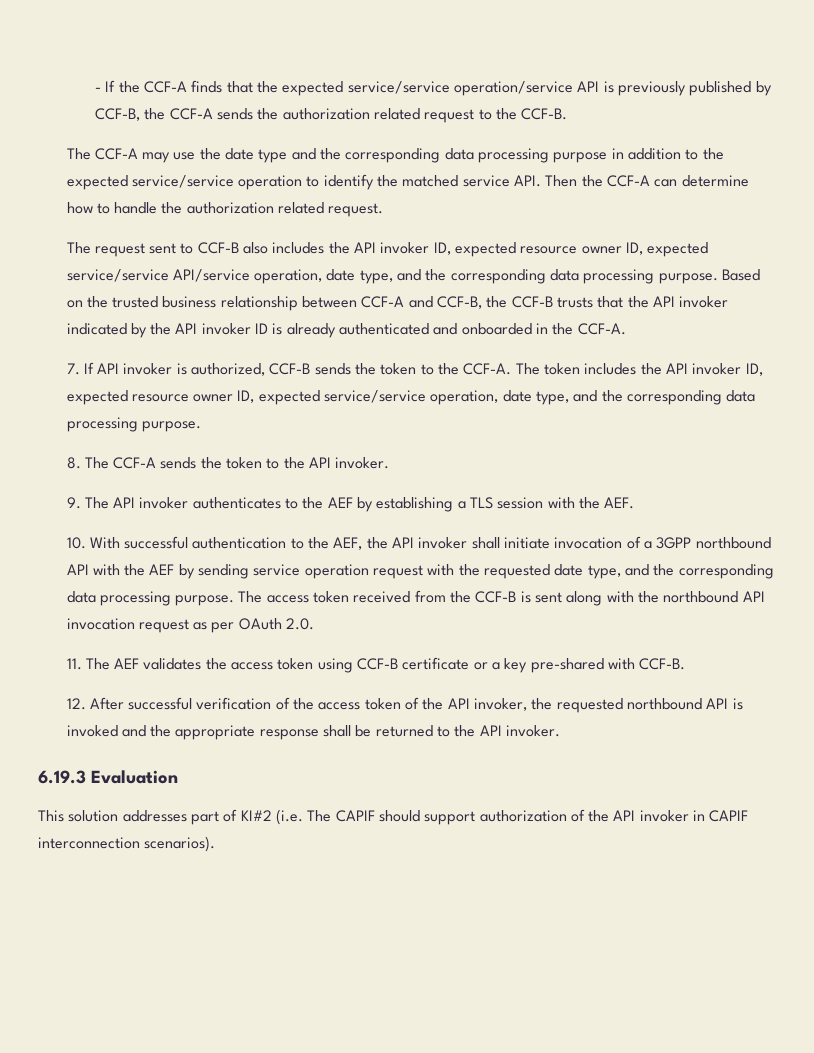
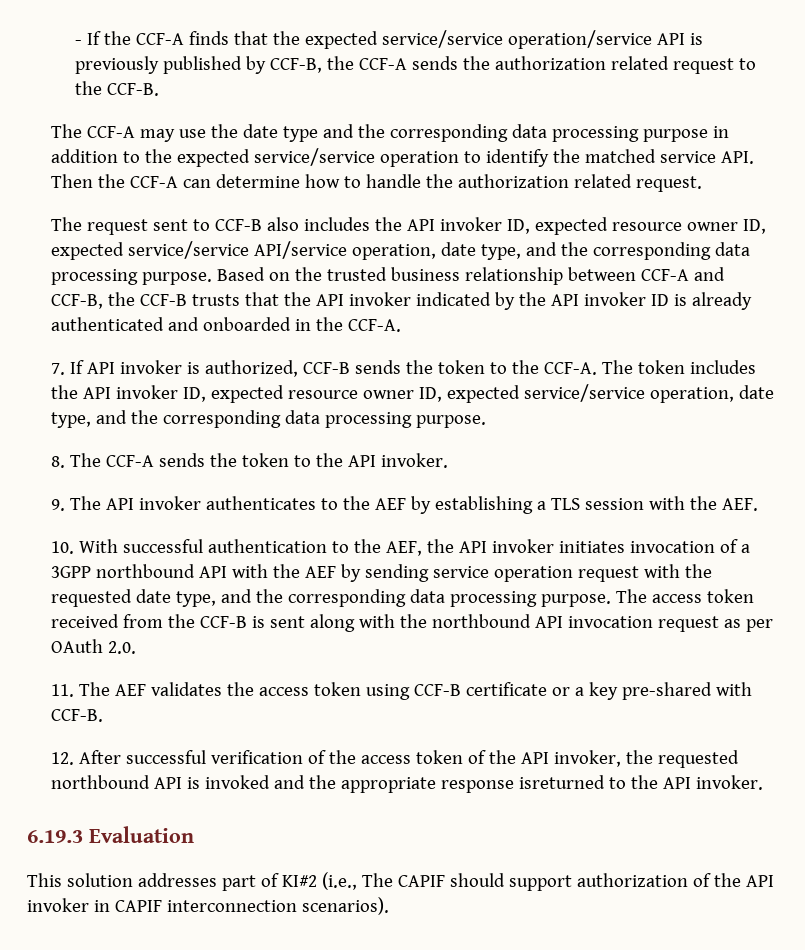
- 10. With successful authentication to the AEF, the API invoker shall initiate invocation of a 3GPP northbound API with the AEF by sending service operation request with the requested date type, and the corresponding data processing purpose.
+ 10. With successful authentication to the AEF, the API invoker initiates invocation of a 3GPP northbound API with the AEF by sending service operation request with the requested date type, and the corresponding data processing purpose.
- 12. After successful verification of the access token of the API invoker, the requested northbound API is invoked and the appropriate response shall be returned to the API invoker.
+ 12. After successful verification of the access token of the API invoker, the requested northbound API is invoked and the appropriate response isreturned to the API invoker.
- This solution addresses part of KI#2 (i.e. The CAPIF should support authorization of the API invoker in CAPIF interconnection scenarios).
+ This solution addresses part of KI#2 (i.e., The CAPIF should support authorization of the API invoker in CAPIF interconnection scenarios).

